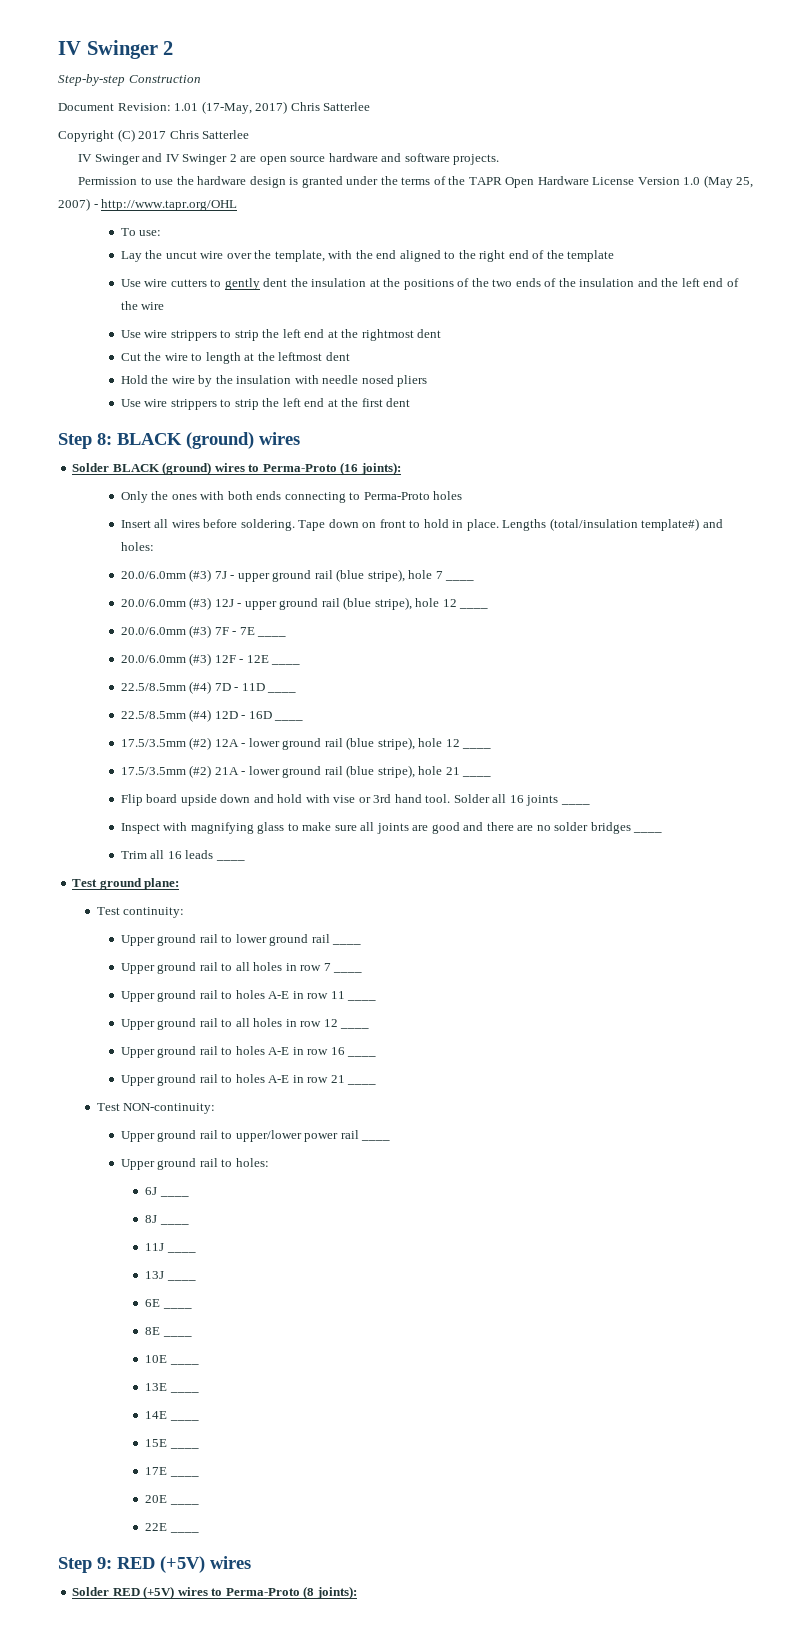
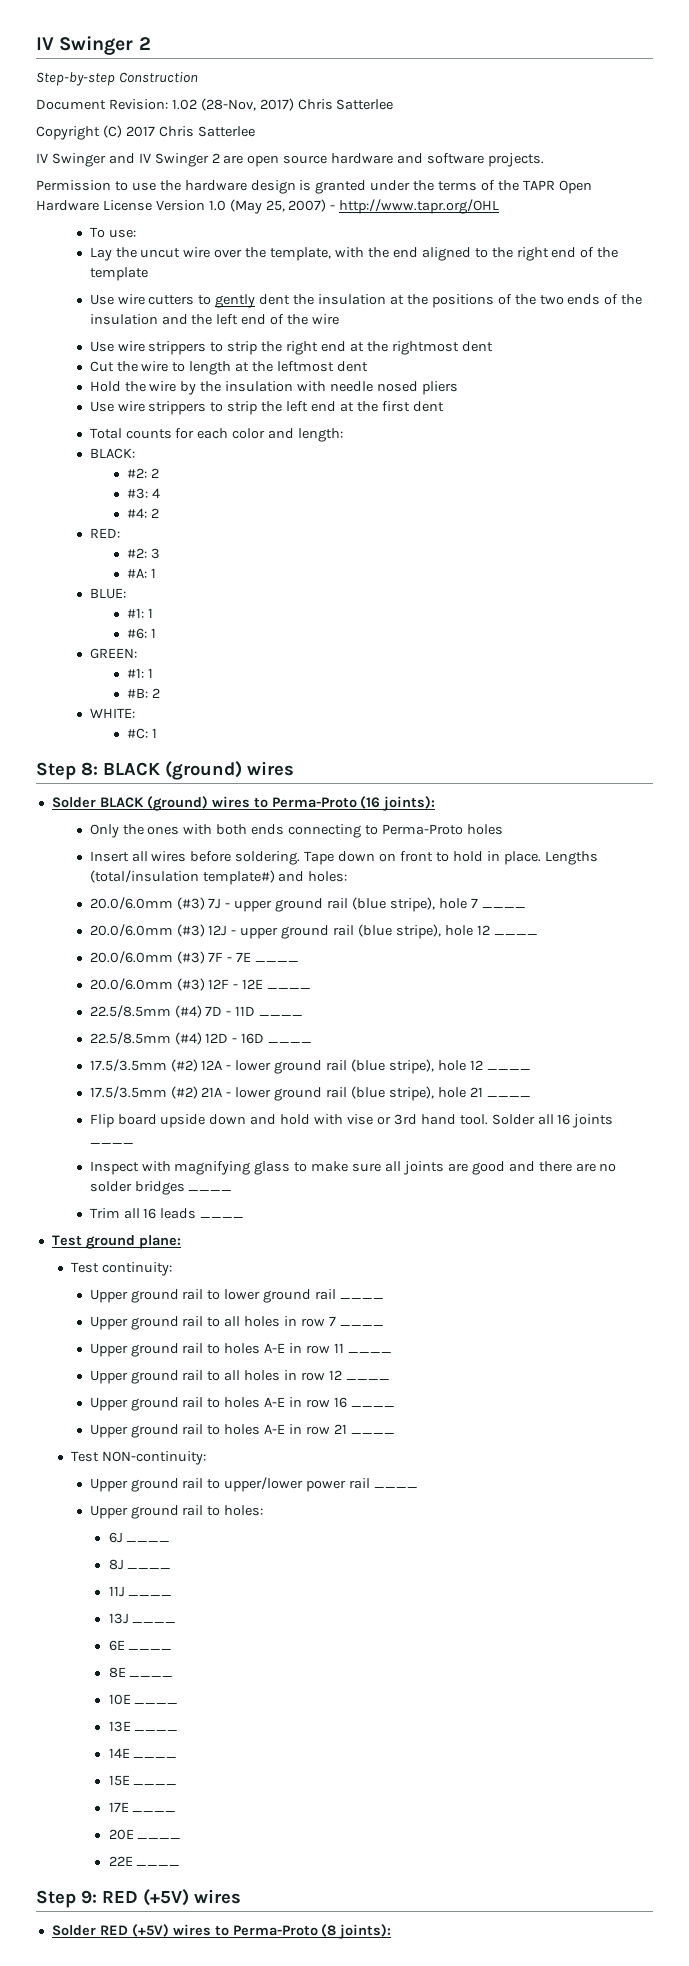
- Document Revision: 1.01 (17-May, 2017) Chris Satterlee
+ Document Revision: 1.02 (28-Nov, 2017) Chris Satterlee
- Use wire strippers to strip the left end at the rightmost dent
+ Use wire strippers to strip the right end at the rightmost dent
+ Total counts for each color and length:
+ BLACK:
+ #2: 2
+ #3: 4
+ #4: 2
+ RED:
+ #2: 3
+ #A: 1
+ BLUE:
+ #1: 1
+ #6: 1
+ GREEN:
+ #1: 1
+ #B: 2
+ WHITE:
+ #C: 1

